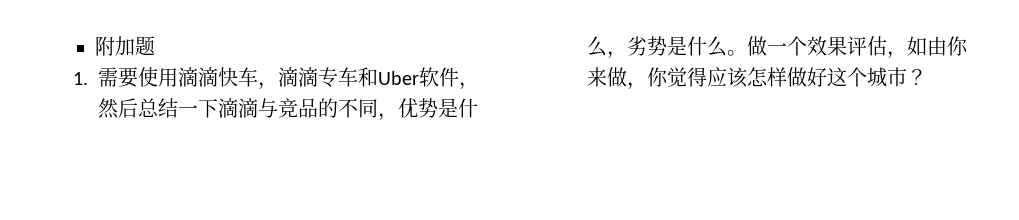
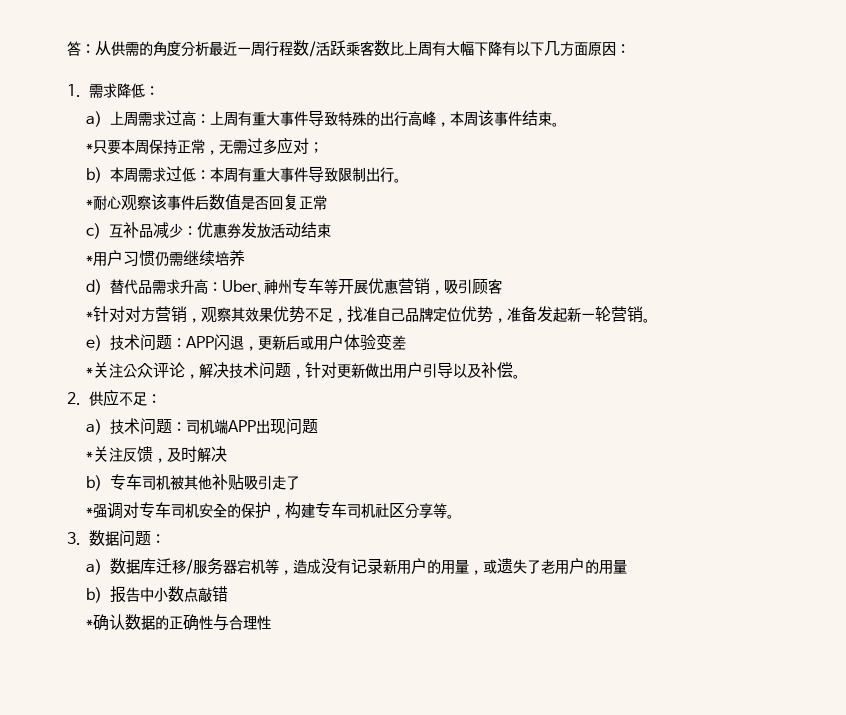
- 附加题
- 1.需要使用滴滴快车，滴滴专车和Uber软件，然后总结一下滴滴与竞品的不同，优势是什么，劣势是什么。做一个效果评估，如由你来做，你觉得应该怎样做好这个城市？
+ 答：从供需的角度分析最近一周行程数/活跃乘客数比上周有大幅下降有以下几方面原因：
+ 1.需求降低：
+ a)上周需求过高：上周有重大事件导致特殊的出行高峰，本周该事件结束。
+ *只要本周保持正常，无需过多应对；
+ b)本周需求过低：本周有重大事件导致限制出行。
+ *耐心观察该事件后数值是否回复正常
+ c)互补品减少：优惠券发放活动结束
+ *用户习惯仍需继续培养
+ d)替代品需求升高：Uber、神州专车等开展优惠营销，吸引顾客
+ *针对对方营销，观察其效果优势不足，找准自己品牌定位优势，准备发起新一轮营销。
+ e)技术问题：APP闪退，更新后或用户体验变差
+ *关注公众评论，解决技术问题，针对更新做出用户引导以及补偿。
+ 2.供应不足：
+ a)技术问题：司机端APP出现问题
+ *关注反馈，及时解决
+ b)专车司机被其他补贴吸引走了
+ *强调对专车司机安全的保护，构建专车司机社区分享等。
+ 3.数据问题：
+ a)数据库迁移/服务器宕机等，造成没有记录新用户的用量，或遗失了老用户的用量
+ b)报告中小数点敲错
+ *确认数据的正确性与合理性

